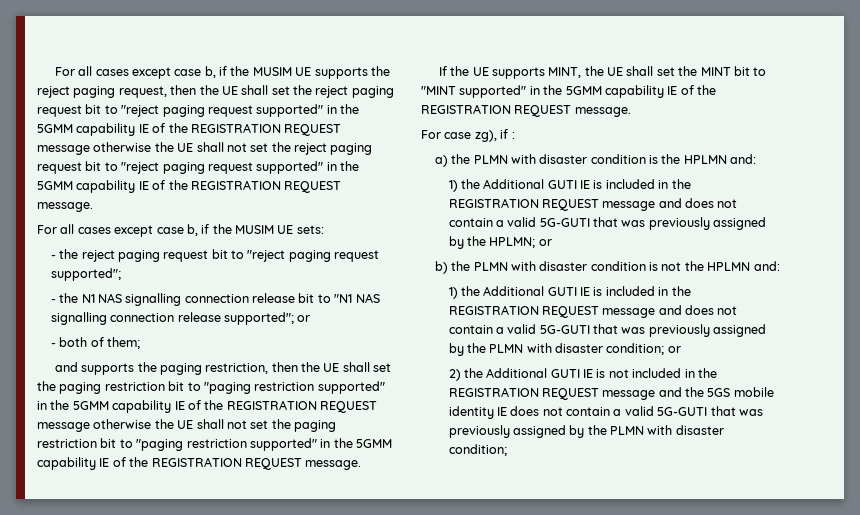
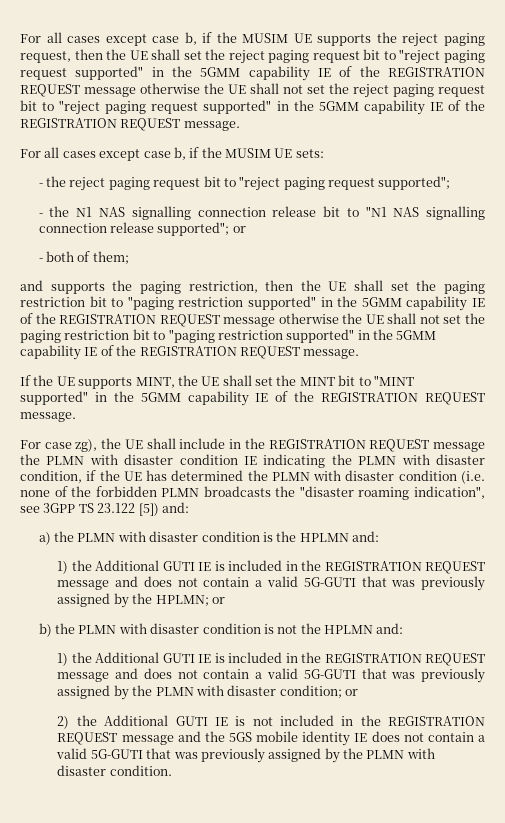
- For case zg), if :
+ For case zg), the UE shall include in the REGISTRATION REQUEST message the PLMN with disaster condition IE indicating the PLMN with disaster condition, if the UE has determined the PLMN with disaster condition (i.e. none of the forbidden PLMN broadcasts the "disaster roaming indication", see 3GPP TS 23.122 [5]) and:
- 2) the Additional GUTI IE is not included in the REGISTRATION REQUEST message and the 5GS mobile identity IE does not contain a valid 5G-GUTI that was previously assigned by the PLMN with disaster condition;
+ 2) the Additional GUTI IE is not included in the REGISTRATION REQUEST message and the 5GS mobile identity IE does not contain a valid 5G-GUTI that was previously assigned by the PLMN with disaster condition.

